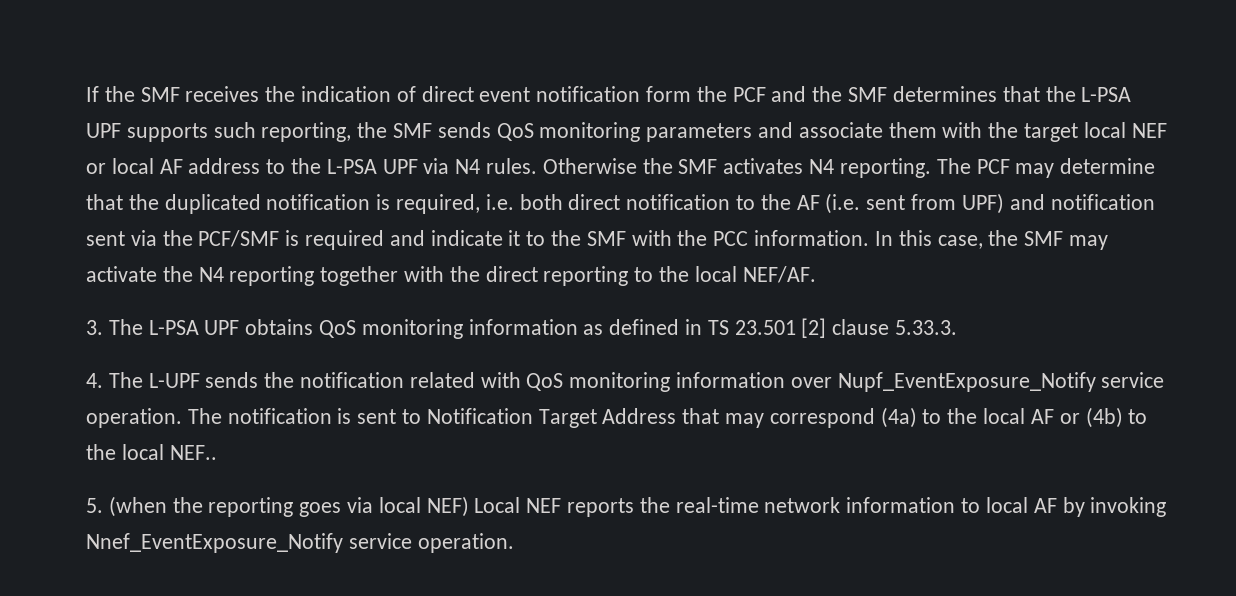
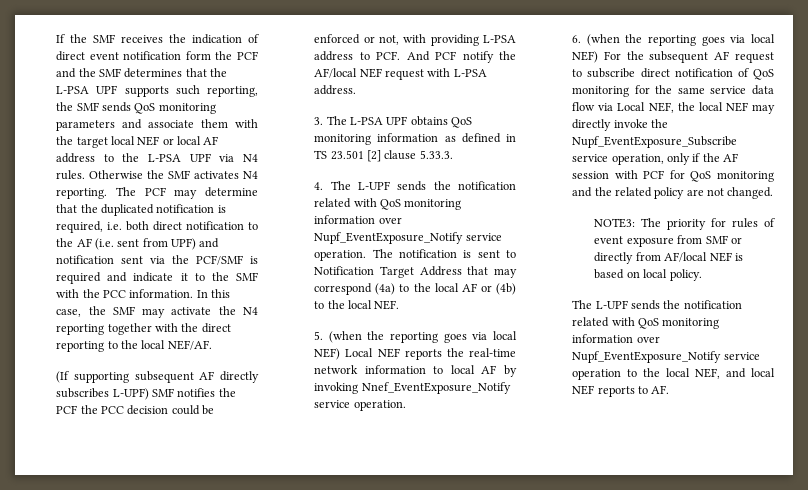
+ (If supporting subsequent AF directly subscribes L-UPF) SMF notifies the PCF the PCC decision could be enforced or not, with providing L-PSA address to PCF. And PCF notify the AF/local NEF request with L-PSA address.
- The notification is sent to Notification Target Address that may correspond (4a) to the local AF or (4b) to the local NEF..
+ The notification is sent to Notification Target Address that may correspond (4a) to the local AF or (4b) to the local NEF.
+ 6. (when the reporting goes via local NEF) For the subsequent AF request to subscribe direct notification of QoS monitoring for the same service data flow via Local NEF, the local NEF may directly invoke the Nupf_EventExposure_Subscribe service operation, only if the AF session with PCF for QoS monitoring and the related policy are not changed.
+ NOTE3: The priority for rules of event exposure from SMF or directly from AF/local NEF is based on local policy.
+ The L-UPF sends the notification related with QoS monitoring information over Nupf_EventExposure_Notify service operation to the local NEF, and local NEF reports to AF.

